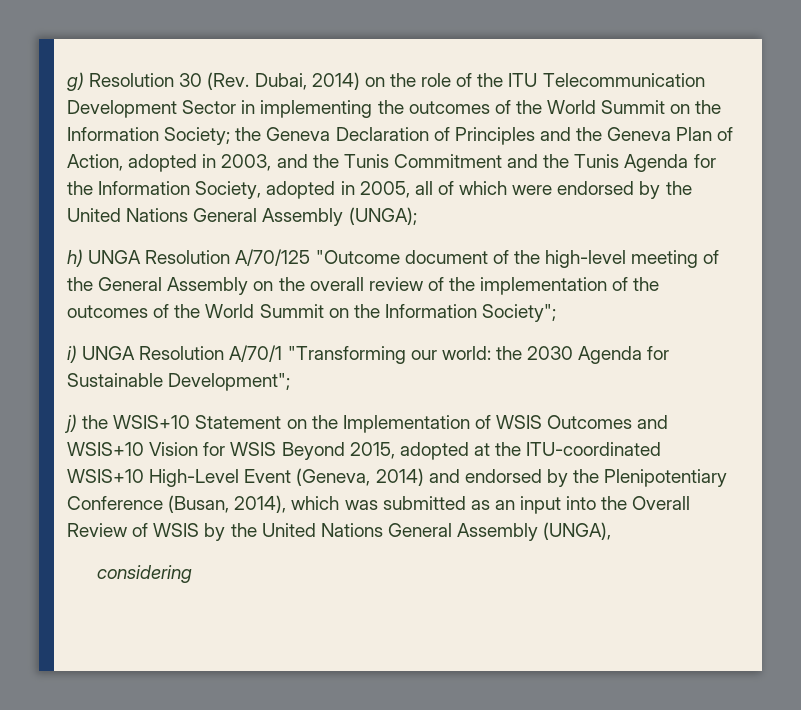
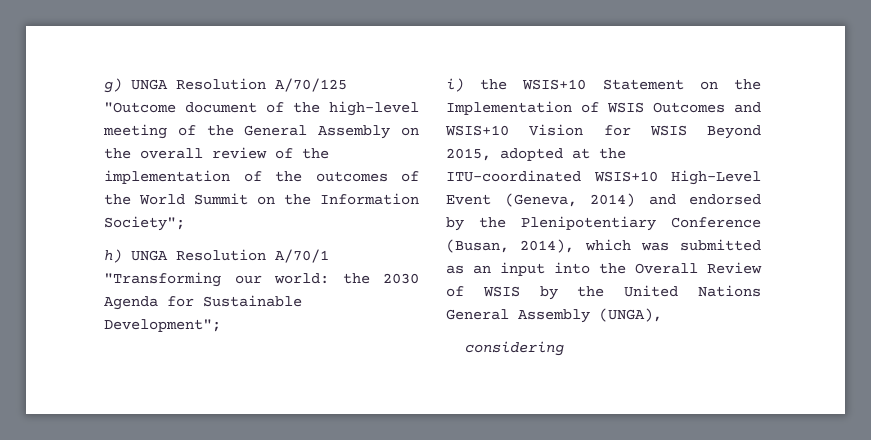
- g) Resolution 30 (Rev. Dubai, 2014) on the role of the ITU Telecommunication Development Sector in implementing the outcomes of the World Summit on the Information Society; the Geneva Declaration of Principles and the Geneva Plan of Action, adopted in 2003, and the Tunis Commitment and the Tunis Agenda for the Information Society, adopted in 2005, all of which were endorsed by the United Nations General Assembly (UNGA);
- h) UNGA Resolution A/70/125 "Outcome document of the high-level meeting of the General Assembly on the overall review of the implementation of the outcomes of the World Summit on the Information Society";
+ g) UNGA Resolution A/70/125 "Outcome document of the high-level meeting of the General Assembly on the overall review of the implementation of the outcomes of the World Summit on the Information Society";
- i) UNGA Resolution A/70/1 "Transforming our world: the 2030 Agenda for Sustainable Development";
+ h) UNGA Resolution A/70/1 "Transforming our world: the 2030 Agenda for Sustainable Development";
- j) the WSIS+10 Statement on the Implementation of WSIS Outcomes and WSIS+10 Vision for WSIS Beyond 2015, adopted at the ITU-coordinated WSIS+10 High-Level Event (Geneva, 2014) and endorsed by the Plenipotentiary Conference (Busan, 2014), which was submitted as an input into the Overall Review of WSIS by the United Nations General Assembly (UNGA),
+ i) the WSIS+10 Statement on the Implementation of WSIS Outcomes and WSIS+10 Vision for WSIS Beyond 2015, adopted at the ITU-coordinated WSIS+10 High-Level Event (Geneva, 2014) and endorsed by the Plenipotentiary Conference (Busan, 2014), which was submitted as an input into the Overall Review of WSIS by the United Nations General Assembly (UNGA),

